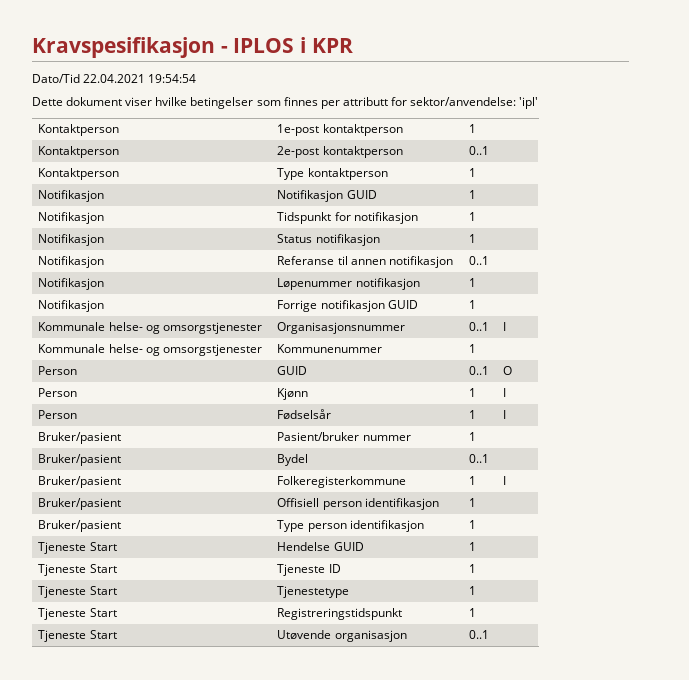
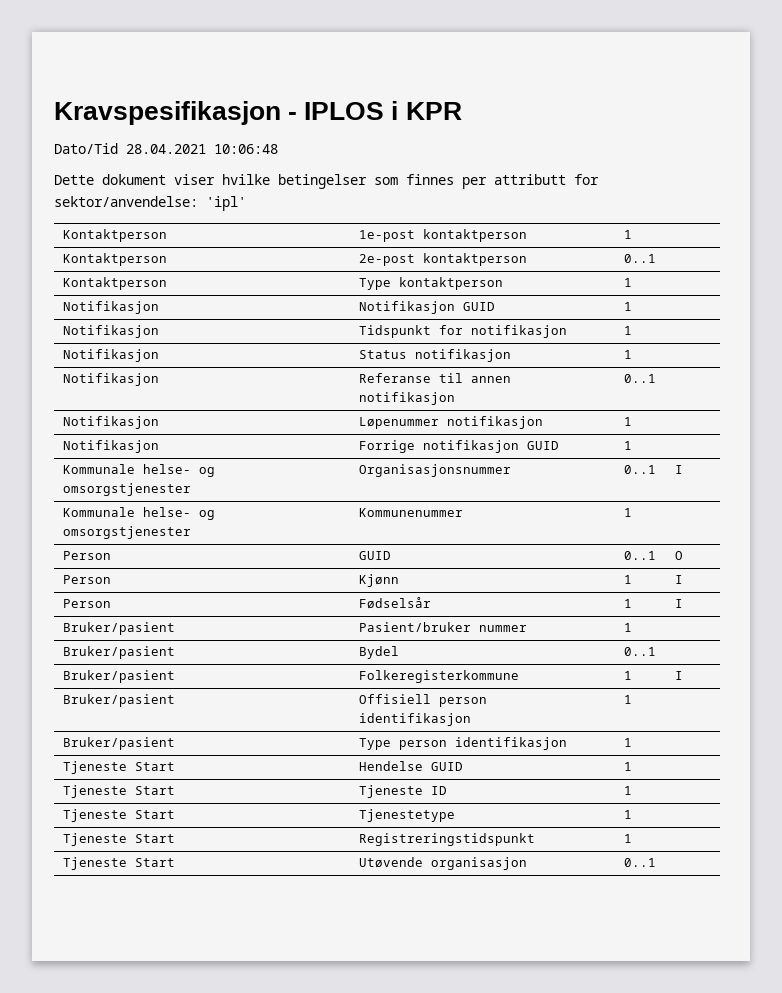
- Dato/Tid 22.04.2021 19:54:54
+ Dato/Tid 28.04.2021 10:06:48

